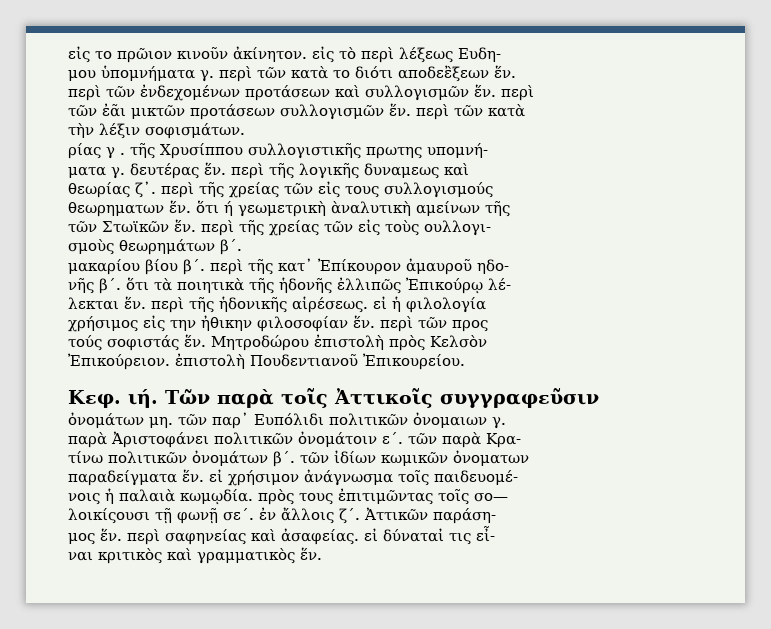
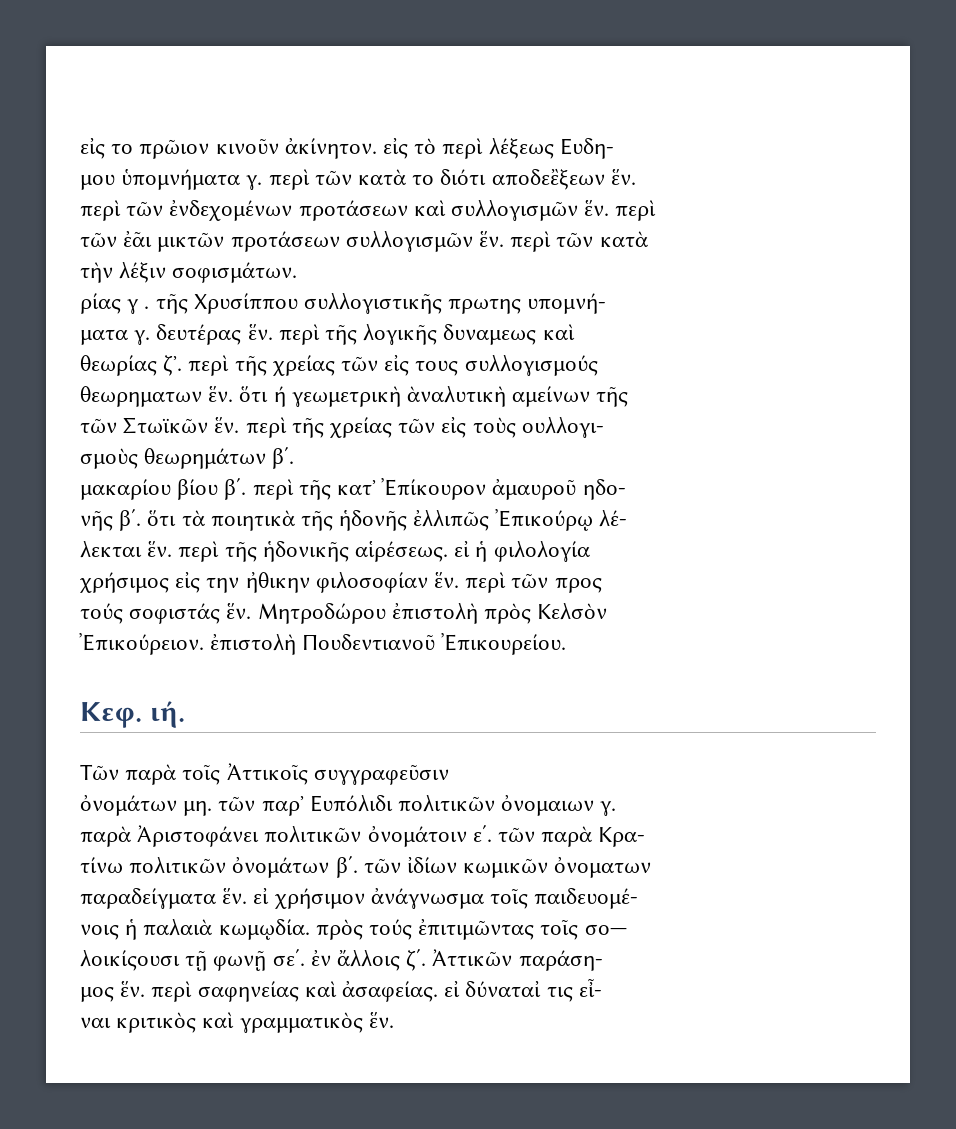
- Κεφ. ιή. Τῶν παρὰ τοῖς Ἀττικοῖς συγγραφεῦσιν
+ Κεφ. ιή.
+ Τῶν παρὰ τοῖς Ἀττικοῖς συγγραφεῦσιν
- νοις ἡ παλαιὰ κωμῳδία. πρὸς τους ἐπιτιμῶντας τοῖς σο—
+ νοις ἡ παλαιὰ κωμῳδία. πρὸς τούς ἐπιτιμῶντας τοῖς σο—

